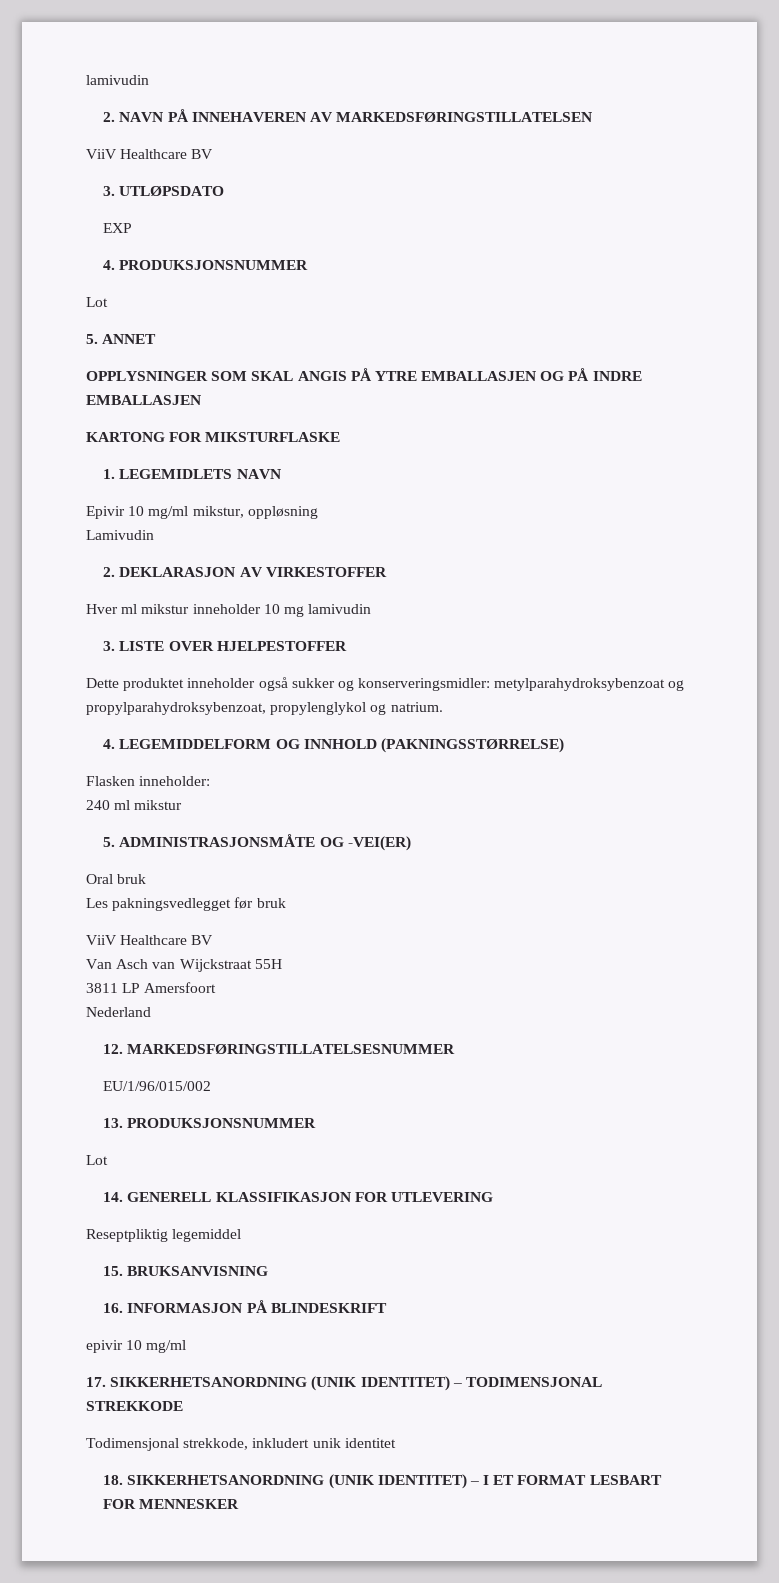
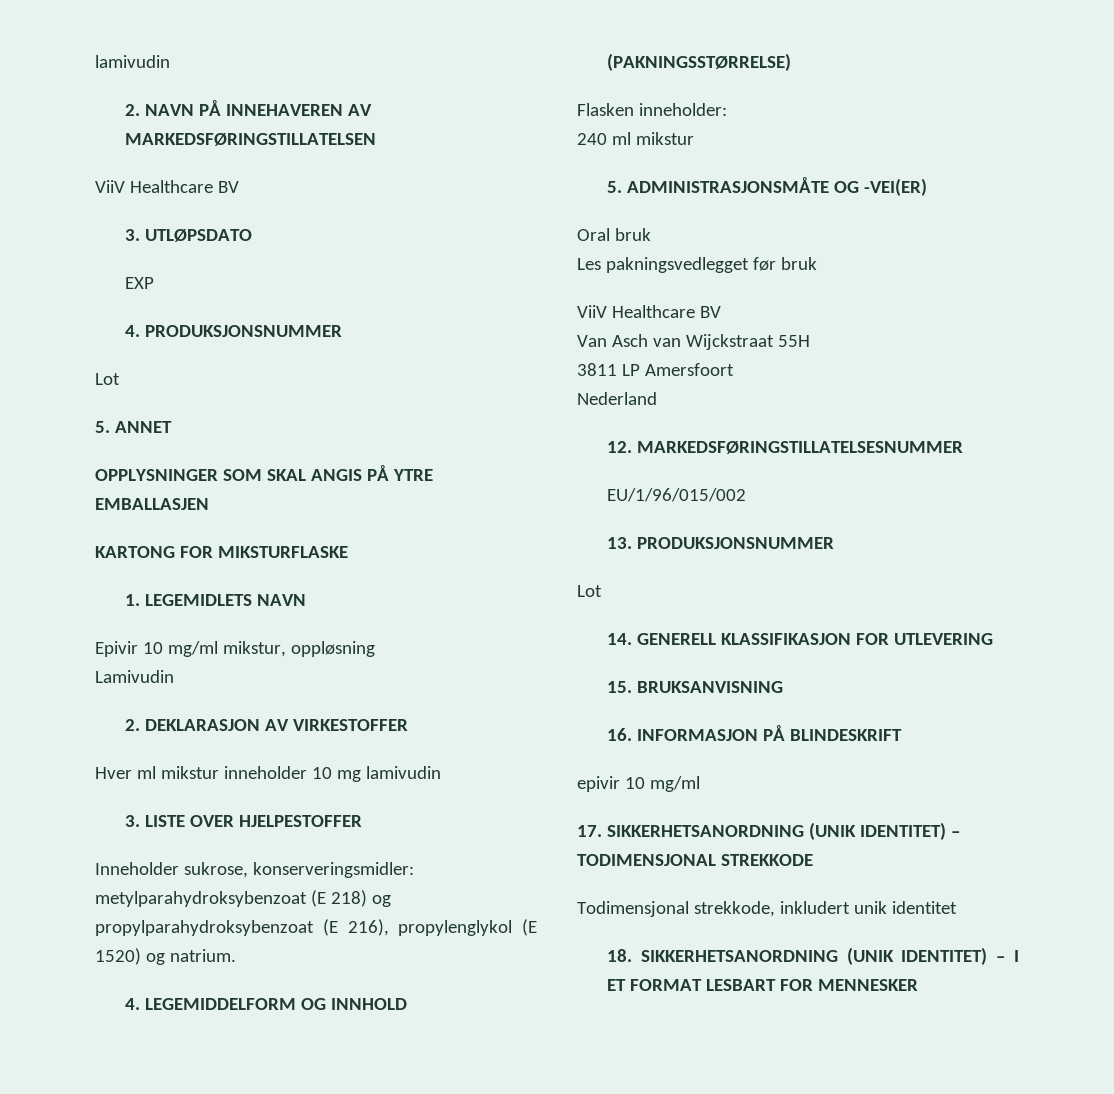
- OPPLYSNINGER SOM SKAL ANGIS PÅ YTRE EMBALLASJEN OG PÅ INDRE EMBALLASJEN
+ OPPLYSNINGER SOM SKAL ANGIS PÅ YTRE EMBALLASJEN
- Dette produktet inneholder også sukker og konserveringsmidler: metylparahydroksybenzoat og propylparahydroksybenzoat, propylenglykol og natrium.
+ Inneholder sukrose, konserveringsmidler: metylparahydroksybenzoat (E 218) og propylparahydroksybenzoat (E 216), propylenglykol (E 1520) og natrium.
- Reseptpliktig legemiddel

